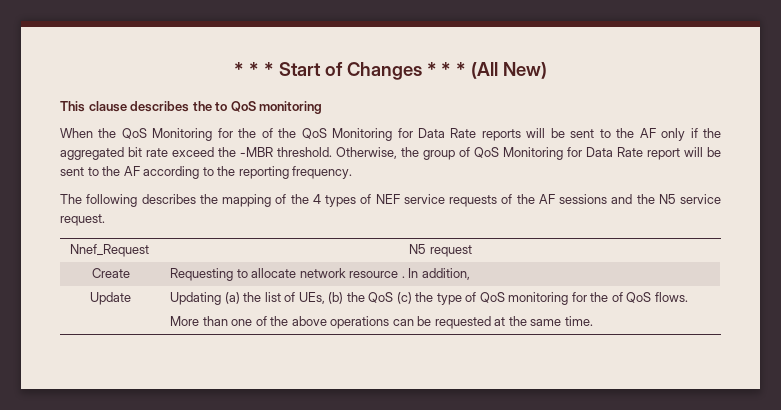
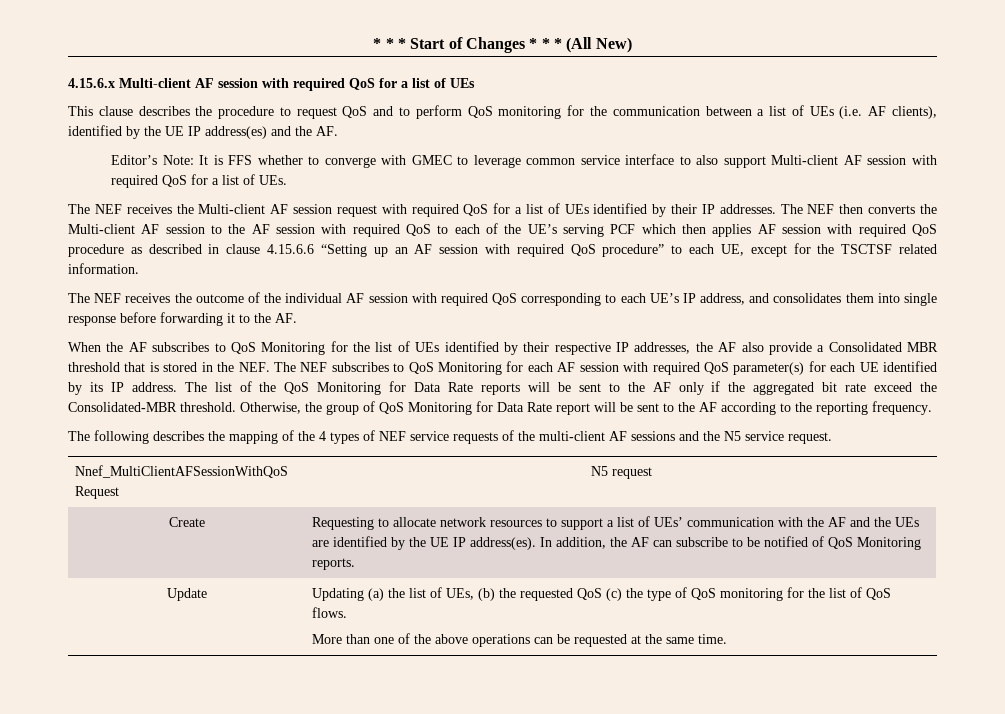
- This clause describes the to QoS monitoring
+ 4.15.6.x Multi-client AF session with required QoS for a list of UEs
+ This clause describes the procedure to request QoS and to perform QoS monitoring for the communication between a list of UEs (i.e. AF clients), identified by the UE IP address(es) and the AF.
+ Editor’s Note: It is FFS whether to converge with GMEC to leverage common service interface to also support Multi-client AF session with required QoS for a list of UEs.
+ The NEF receives the Multi-client AF session request with required QoS for a list of UEs identified by their IP addresses. The NEF then converts the Multi-client AF session to the AF session with required QoS to each of the UE’s serving PCF which then applies AF session with required QoS procedure as described in clause 4.15.6.6 “Setting up an AF session with required QoS procedure” to each UE, except for the TSCTSF related information.
+ The NEF receives the outcome of the individual AF session with required QoS corresponding to each UE’s IP address, and consolidates them into single response before forwarding it to the AF.
- When the QoS Monitoring for the of the QoS Monitoring for Data Rate reports will be sent to the AF only if the aggregated bit rate exceed the -MBR threshold.
+ When the AF subscribes to QoS Monitoring for the list of UEs identified by their respective IP addresses, the AF also provide a Consolidated MBR threshold that is stored in the NEF. The NEF subscribes to QoS Monitoring for each AF session with required QoS parameter(s) for each UE identified by its IP address. The list of the QoS Monitoring for Data Rate reports will be sent to the AF only if the aggregated bit rate exceed the Consolidated-MBR threshold.
- The following describes the mapping of the 4 types of NEF service requests of the AF sessions and the N5 service request.
+ The following describes the mapping of the 4 types of NEF service requests of the multi-client AF sessions and the N5 service request.
- Nnef_Request | N5 request
+ Nnef_MultiClientAFSessionWithQoS Request | N5 request
- Create | Requesting to allocate network resource . In addition,
+ Create | Requesting to allocate network resources to support a list of UEs’ communication with the AF and the UEs are identified by the UE IP address(es). In addition, the AF can subscribe to be notified of QoS Monitoring reports.
- Update | Updating (a) the list of UEs, (b) the QoS (c) the type of QoS monitoring for the of QoS flows.
+ Update | Updating (a) the list of UEs, (b) the requested QoS (c) the type of QoS monitoring for the list of QoS flows.

